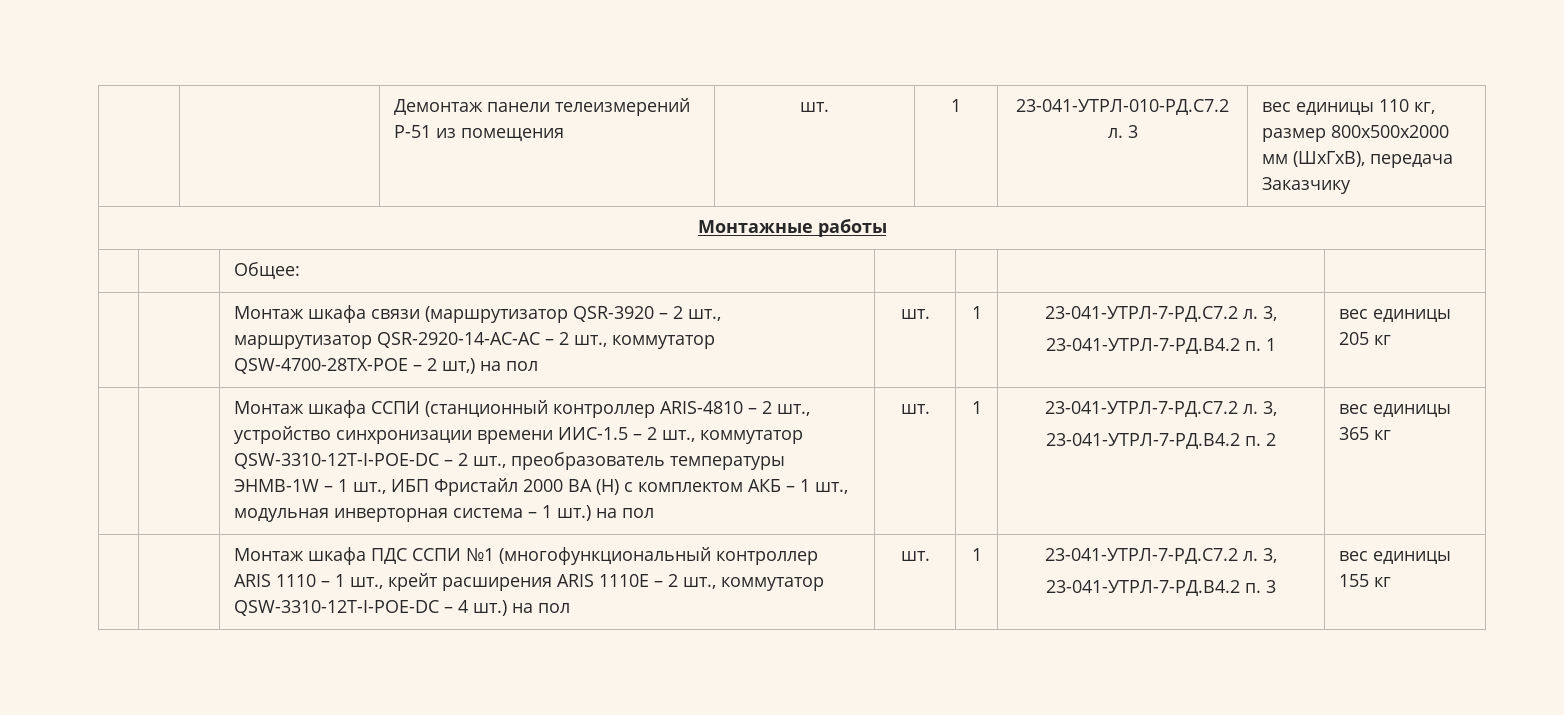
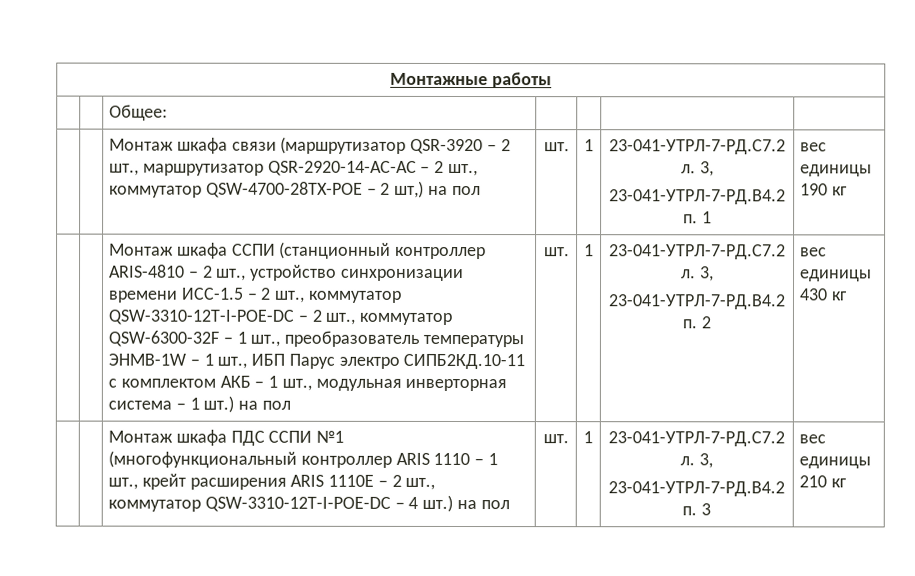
- | | Демонтаж панели телеизмерений Р-51 из помещения | шт. | 1 | 23-041-УТРЛ-010-РД.С7.2 л. 3 | вес единицы 110 кг, размер 800х500х2000 мм (ШхГхВ), передача Заказчику
  | | Монтаж шкафа связи (маршрутизатор QSR-3920 – 2 шт., маршрутизатор QSR-2920-14-AC-AC – 2 шт., коммутатор QSW-4700-28TХ-POE – 2 шт,) на пол | шт. | 1 | 23-041-УТРЛ-7-РД.С7.2 л. 3,
- 23-041-УТРЛ-7-РД.В4.2 п. 1 | вес единицы 205 кг
+ 23-041-УТРЛ-7-РД.В4.2 п. 1 | вес единицы 190 кг
- Монтаж шкафа ССПИ (станционный контроллер ARIS-4810 – 2 шт., устройство синхронизации времени ИИС-1.5 – 2 шт., коммутатор QSW-3310-12T-I-POE-DC – 2 шт., преобразователь температуры ЭНМВ-1W – 1 шт., ИБП Фристайл 2000 ВА (Н) с комплектом АКБ – 1 шт., модульная инверторная система – 1 шт.) на пол
+ Монтаж шкафа ССПИ (станционный контроллер ARIS-4810 – 2 шт., устройство синхронизации времени ИСС-1.5 – 2 шт., коммутатор QSW-3310-12T-I-POE-DC – 2 шт., коммутатор QSW-6300-32F – 1 шт., преобразователь температуры ЭНМВ-1W – 1 шт., ИБП Парус электро СИПБ2КД.10-11 с комплектом АКБ – 1 шт., модульная инверторная система – 1 шт.) на пол
- вес единицы 365 кг
+ вес единицы 430 кг
  | | Монтаж шкафа ПДС ССПИ №1 (многофункциональный контроллер ARIS 1110 – 1 шт., крейт расширения ARIS 1110E – 2 шт., коммутатор QSW-3310-12T-I-POE-DC – 4 шт.) на пол | шт. | 1 | 23-041-УТРЛ-7-РД.С7.2 л. 3,
- 23-041-УТРЛ-7-РД.В4.2 п. 3 | вес единицы 155 кг
+ 23-041-УТРЛ-7-РД.В4.2 п. 3 | вес единицы 210 кг

